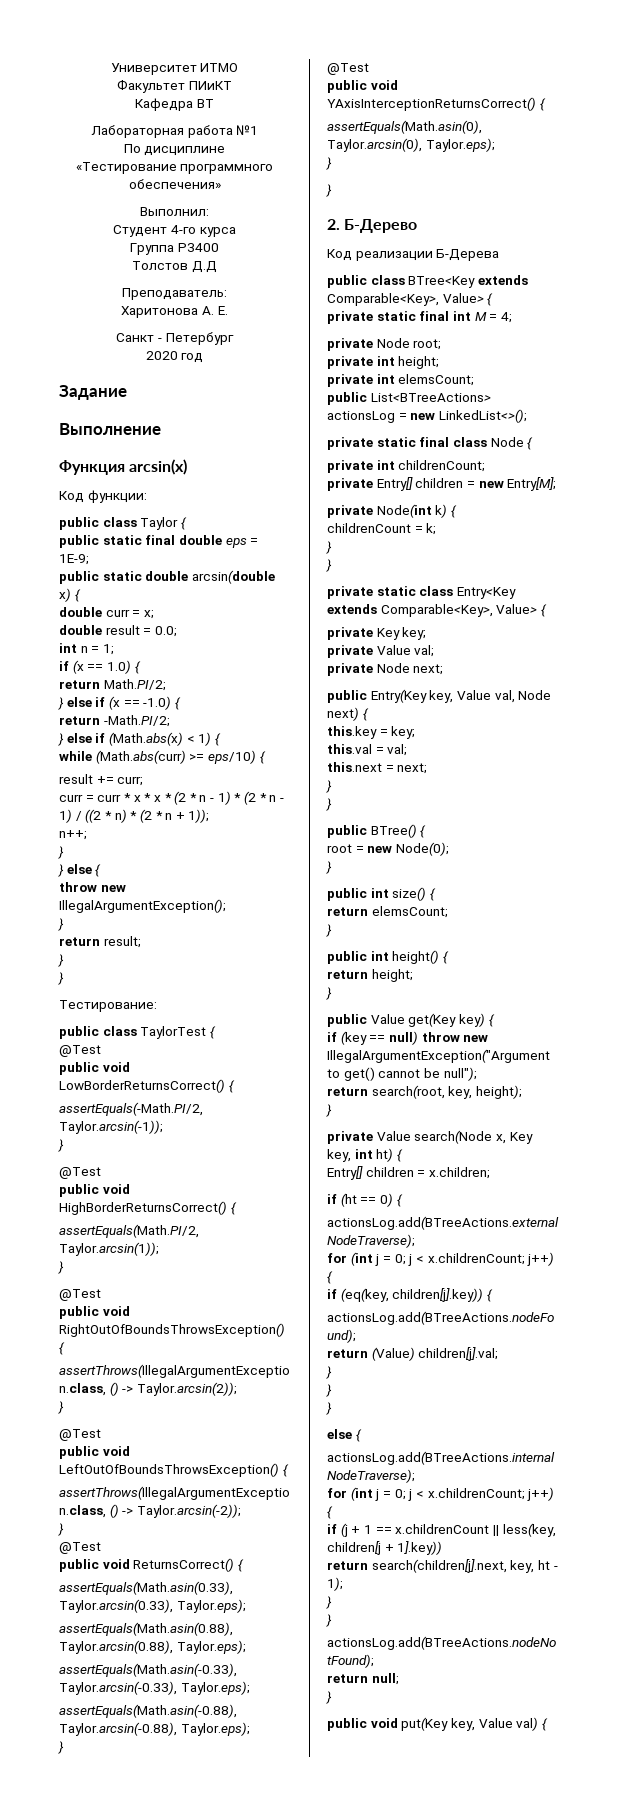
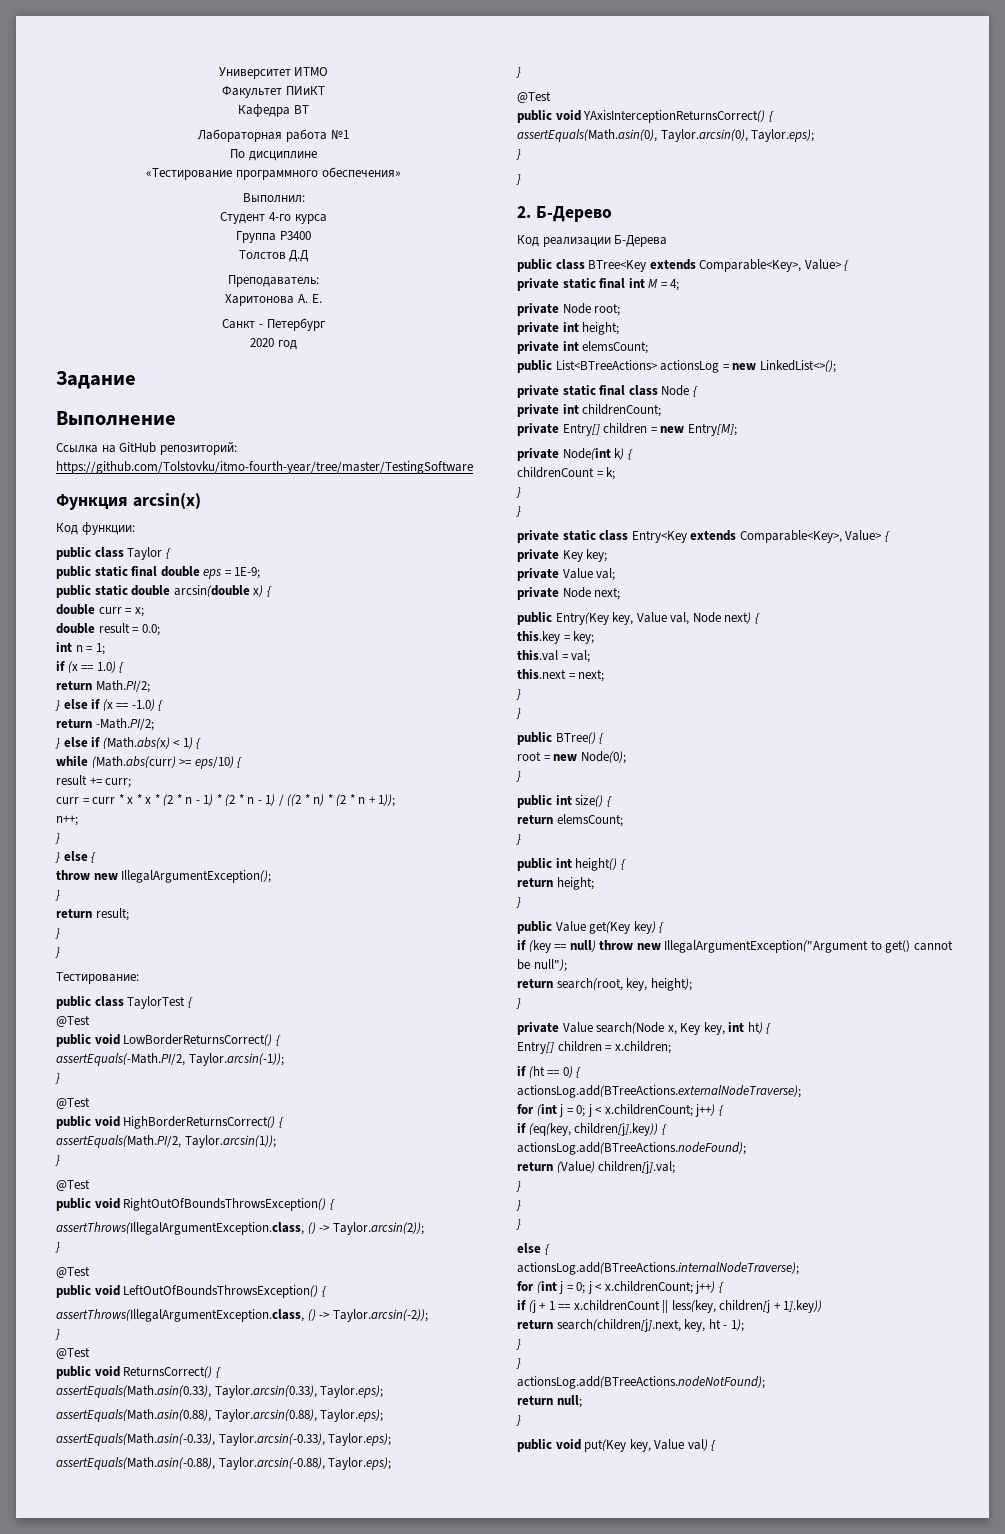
+ Ссылка на GitHub репозиторий: https://github.com/Tolstovku/itmo-fourth-year/tree/master/TestingSoftware

